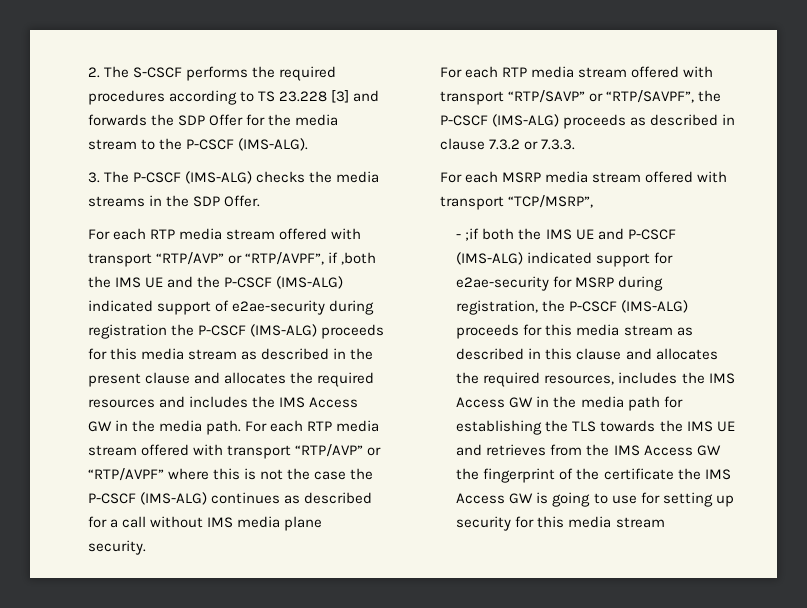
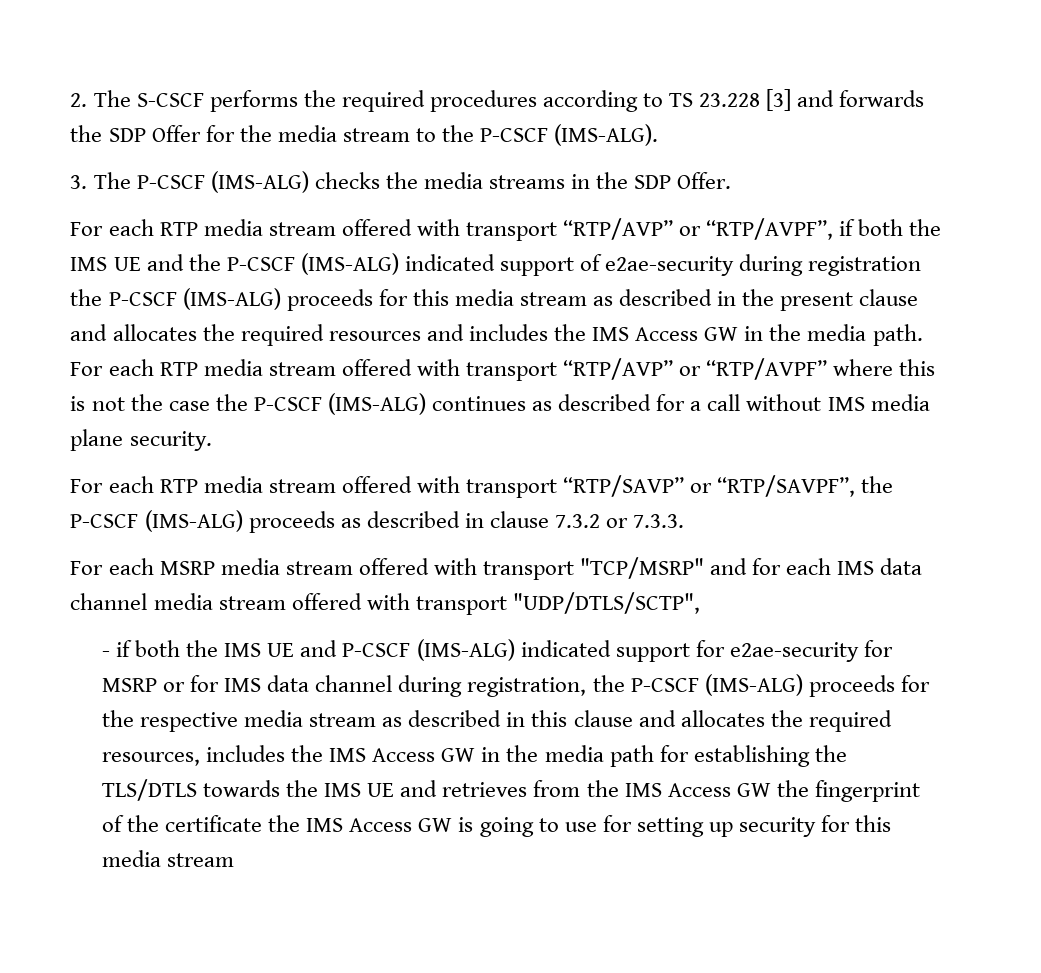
- For each RTP media stream offered with transport “RTP/AVP” or “RTP/AVPF”, if ,both the IMS UE and the P-CSCF (IMS-ALG) indicated support of e2ae-security during registration the P-CSCF (IMS-ALG) proceeds for this media stream as described in the present clause and allocates the required resources and includes the IMS Access GW in the media path.
+ For each RTP media stream offered with transport “RTP/AVP” or “RTP/AVPF”, if both the IMS UE and the P-CSCF (IMS-ALG) indicated support of e2ae-security during registration the P-CSCF (IMS-ALG) proceeds for this media stream as described in the present clause and allocates the required resources and includes the IMS Access GW in the media path.
- For each MSRP media stream offered with transport “TCP/MSRP”,
+ For each MSRP media stream offered with transport "TCP/MSRP" and for each IMS data channel media stream offered with transport "UDP/DTLS/SCTP",
- - ;if both the IMS UE and P-CSCF (IMS-ALG) indicated support for e2ae-security for MSRP during registration, the P-CSCF (IMS-ALG) proceeds for this media stream as described in this clause and allocates the required resources, includes the IMS Access GW in the media path for establishing the TLS towards the IMS UE and retrieves from the IMS Access GW the fingerprint of the certificate the IMS Access GW is going to use for setting up security for this media stream
+ - if both the IMS UE and P-CSCF (IMS-ALG) indicated support for e2ae-security for MSRP or for IMS data channel during registration, the P-CSCF (IMS-ALG) proceeds for the respective media stream as described in this clause and allocates the required resources, includes the IMS Access GW in the media path for establishing the TLS/DTLS towards the IMS UE and retrieves from the IMS Access GW the fingerprint of the certificate the IMS Access GW is going to use for setting up security for this media stream

